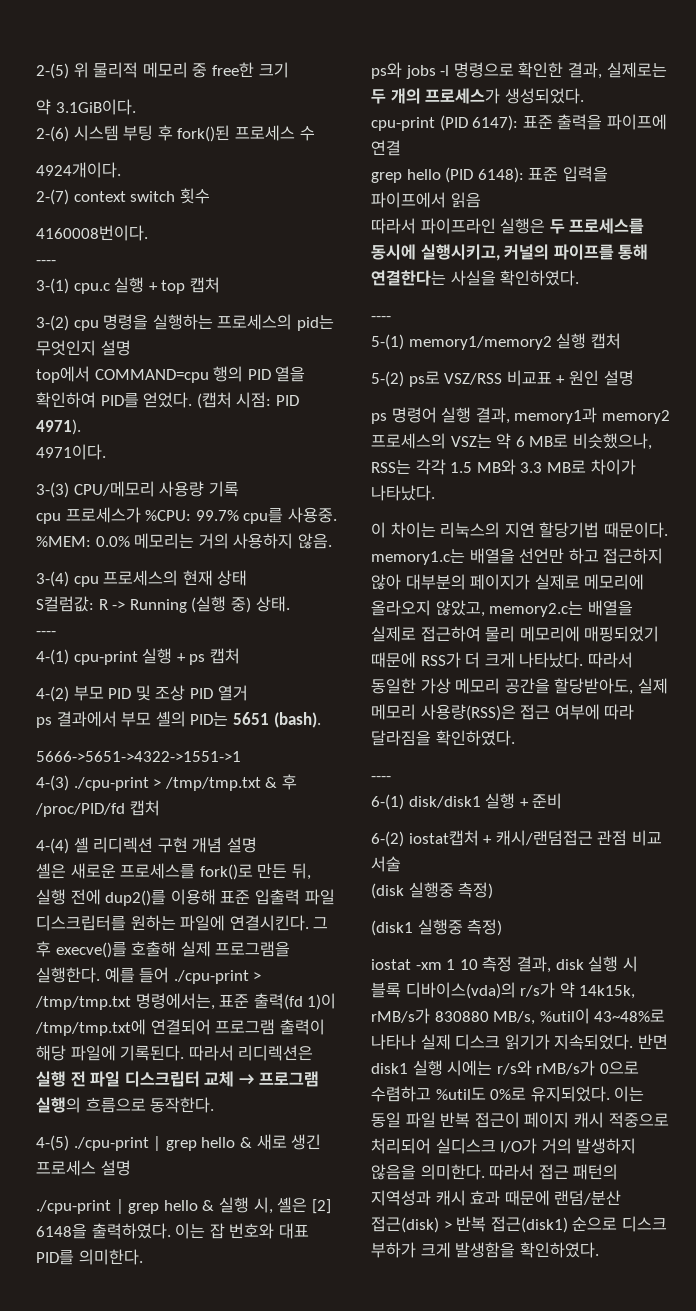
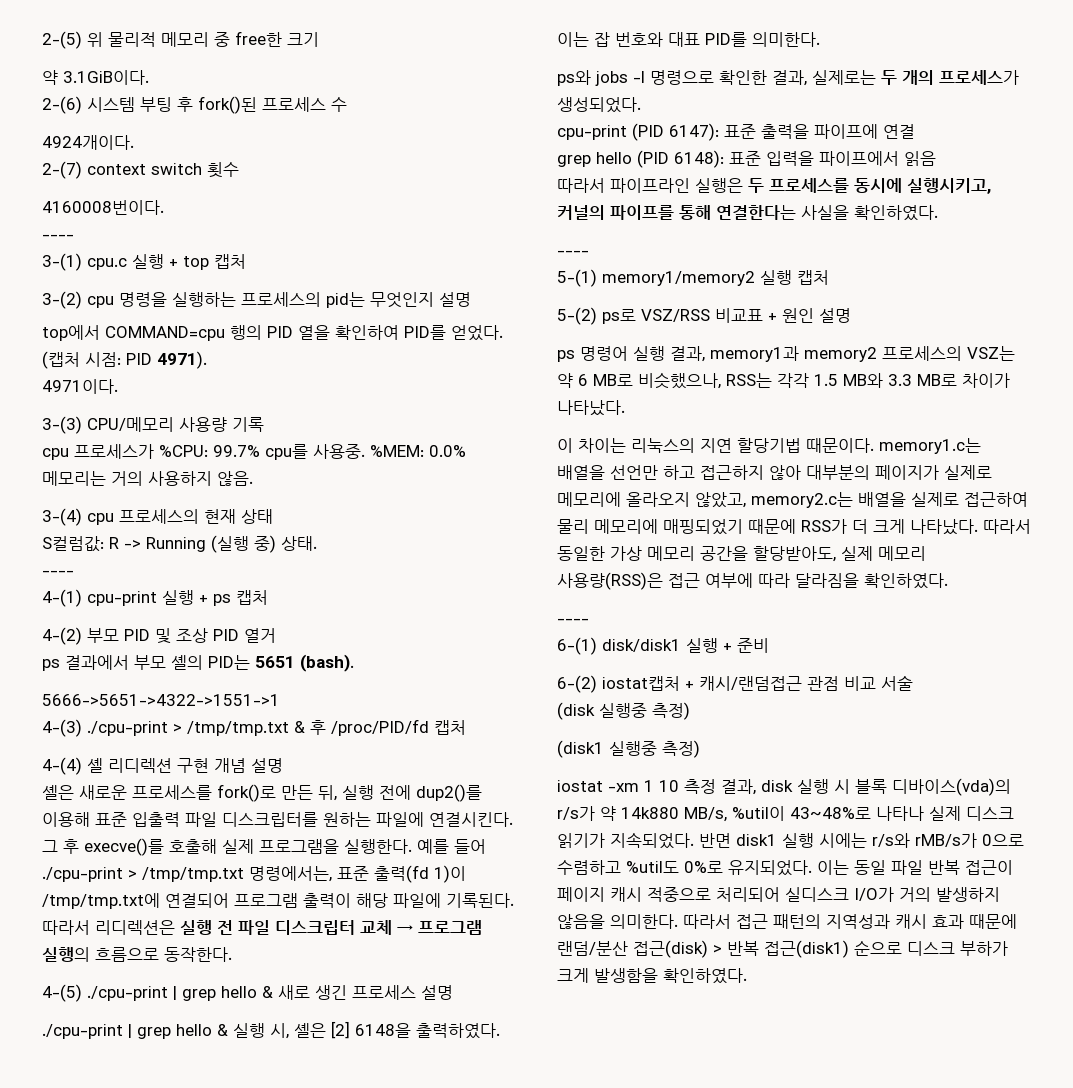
- iostat -xm 1 10 측정 결과, disk 실행 시 블록 디바이스(vda)의 r/s가 약 14k15k, rMB/s가 830880 MB/s, %util이 43~48%로 나타나 실제 디스크 읽기가 지속되었다.
+ iostat -xm 1 10 측정 결과, disk 실행 시 블록 디바이스(vda)의 r/s가 약 14k880 MB/s, %util이 43~48%로 나타나 실제 디스크 읽기가 지속되었다.

